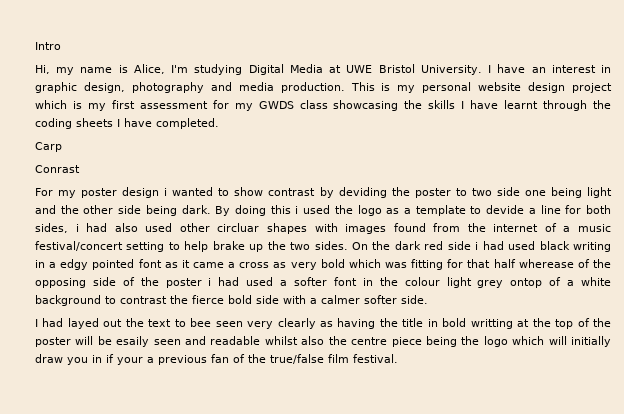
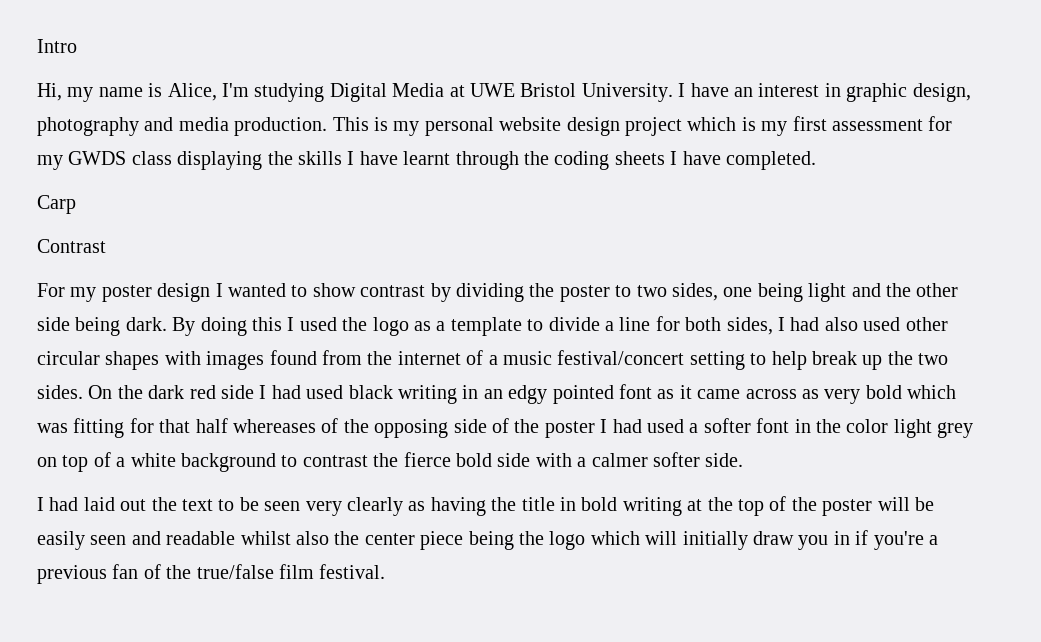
- This is my personal website design project which is my first assessment for my GWDS class showcasing the skills I have learnt through the coding sheets I have completed.
+ This is my personal website design project which is my first assessment for my GWDS class displaying the skills I have learnt through the coding sheets I have completed.
- Conrast
+ Contrast
- For my poster design i wanted to show contrast by deviding the poster to two side one being light and the other side being dark.
+ For my poster design I wanted to show contrast by dividing the poster to two sides, one being light and the other side being dark.
- By doing this i used the logo as a template to devide a line for both sides, i had also used other circluar shapes with images found from the internet of a music festival/concert setting to help brake up the two sides.
+ By doing this I used the logo as a template to divide a line for both sides, I had also used other circular shapes with images found from the internet of a music festival/concert setting to help break up the two sides.
- On the dark red side i had used black writing in a edgy pointed font as it came a cross as very bold which was fitting for that half wherease of the opposing side of the poster i had used a softer font in the colour light grey ontop of a white background to contrast the fierce bold side with a calmer softer side.
+ On the dark red side I had used black writing in an edgy pointed font as it came across as very bold which was fitting for that half whereases of the opposing side of the poster I had used a softer font in the color light grey on top of a white background to contrast the fierce bold side with a calmer softer side.
- I had layed out the text to bee seen very clearly as having the title in bold writting at the top of the poster will be esaily seen and readable whilst also the centre piece being the logo which will initially draw you in if your a previous fan of the true/false film festival.
+ I had laid out the text to be seen very clearly as having the title in bold writing at the top of the poster will be easily seen and readable whilst also the center piece being the logo which will initially draw you in if you're a previous fan of the true/false film festival.

